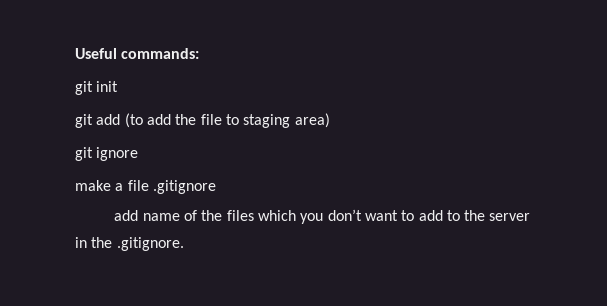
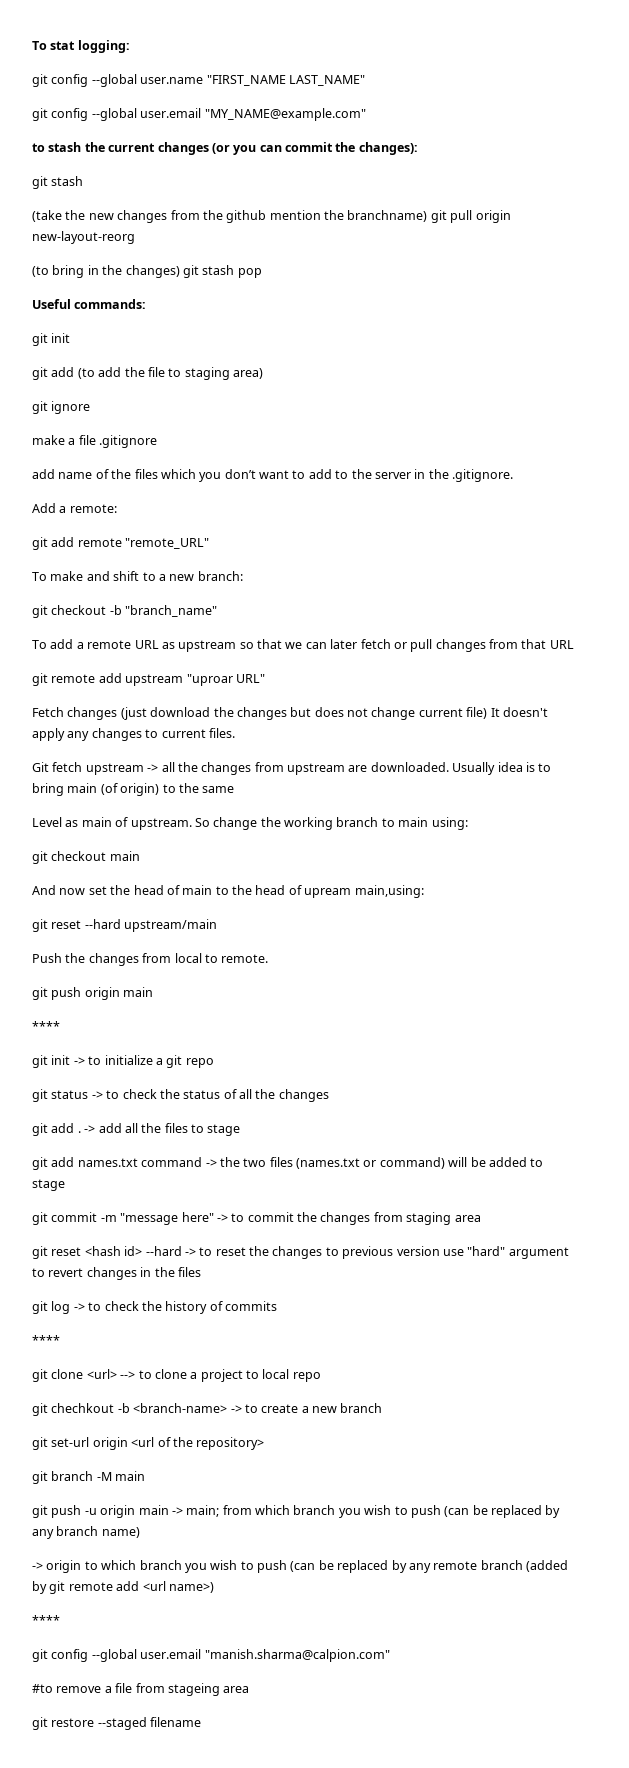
+ To stat logging:
+ git config --global user.name "FIRST_NAME LAST_NAME"
+ git config --global user.email "MY_NAME@example.com"
+ to stash the current changes (or you can commit the changes):
+ git stash
+ (take the new changes from the github mention the branchname) git pull origin new-layout-reorg
+ (to bring in the changes) git stash pop
+ Add a remote:
+ git add remote "remote_URL"
+ To make and shift to a new branch:
+ git checkout -b "branch_name"
+ To add a remote URL as upstream so that we can later fetch or pull changes from that URL
+ git remote add upstream "uproar URL"
+ Fetch changes (just download the changes but does not change current file) It doesn't apply any changes to current files.
+ Git fetch upstream -> all the changes from upstream are downloaded. Usually idea is to bring main (of origin) to the same
+ Level as main of upstream. So change the working branch to main using:
+ git checkout main
+ And now set the head of main to the head of upream main,using:
+ git reset --hard upstream/main
+ Push the changes from local to remote.
+ git push origin main
+ ****
+ git init -> to initialize a git repo
+ git status -> to check the status of all the changes
+ git add . -> add all the files to stage
+ git add names.txt command -> the two files (names.txt or command) will be added to stage
+ git commit -m "message here" -> to commit the changes from staging area
+ git reset <hash id> --hard -> to reset the changes to previous version use "hard" argument to revert changes in the files
+ git log -> to check the history of commits
+ ****
+ git clone <url> --> to clone a project to local repo
+ git chechkout -b <branch-name> -> to create a new branch
+ git set-url origin <url of the repository>
+ git branch -M main
+ git push -u origin main -> main; from which branch you wish to push (can be replaced by any branch name)
+ -> origin to which branch you wish to push (can be replaced by any remote branch (added by git remote add <url name>)
+ ****
+ git config --global user.email "manish.sharma@calpion.com"
+ #to remove a file from stageing area
+ git restore --staged filename

